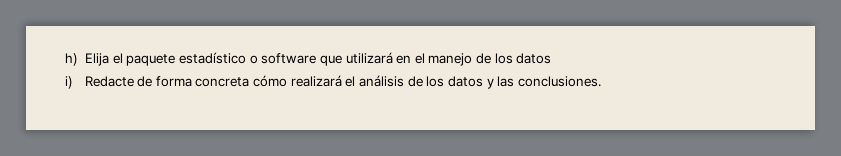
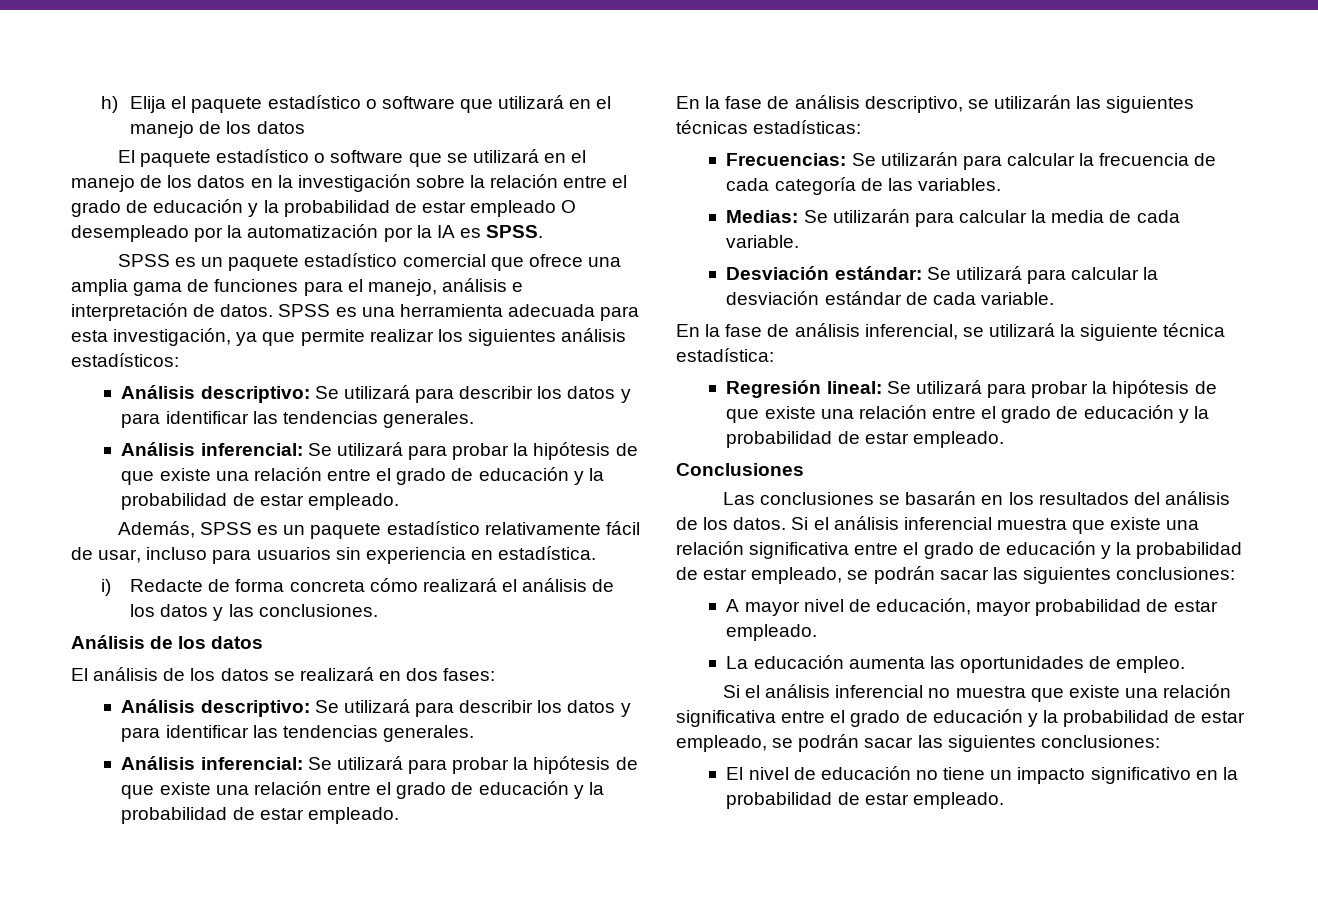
+ El paquete estadístico o software que se utilizará en el manejo de los datos en la investigación sobre la relación entre el grado de educación y la probabilidad de estar empleado O desempleado por la automatización por la IA es SPSS.
+ SPSS es un paquete estadístico comercial que ofrece una amplia gama de funciones para el manejo, análisis e interpretación de datos. SPSS es una herramienta adecuada para esta investigación, ya que permite realizar los siguientes análisis estadísticos:
+ Análisis descriptivo: Se utilizará para describir los datos y para identificar las tendencias generales.
+ Análisis inferencial: Se utilizará para probar la hipótesis de que existe una relación entre el grado de educación y la probabilidad de estar empleado.
+ Además, SPSS es un paquete estadístico relativamente fácil de usar, incluso para usuarios sin experiencia en estadística.
+ Análisis de los datos
+ El análisis de los datos se realizará en dos fases:
+ Análisis descriptivo: Se utilizará para describir los datos y para identificar las tendencias generales.
+ Análisis inferencial: Se utilizará para probar la hipótesis de que existe una relación entre el grado de educación y la probabilidad de estar empleado.
+ En la fase de análisis descriptivo, se utilizarán las siguientes técnicas estadísticas:
+ Frecuencias: Se utilizarán para calcular la frecuencia de cada categoría de las variables.
+ Medias: Se utilizarán para calcular la media de cada variable.
+ Desviación estándar: Se utilizará para calcular la desviación estándar de cada variable.
+ En la fase de análisis inferencial, se utilizará la siguiente técnica estadística:
+ Regresión lineal: Se utilizará para probar la hipótesis de que existe una relación entre el grado de educación y la probabilidad de estar empleado.
+ Conclusiones
+ Las conclusiones se basarán en los resultados del análisis de los datos. Si el análisis inferencial muestra que existe una relación significativa entre el grado de educación y la probabilidad de estar empleado, se podrán sacar las siguientes conclusiones:
+ A mayor nivel de educación, mayor probabilidad de estar empleado.
+ La educación aumenta las oportunidades de empleo.
+ Si el análisis inferencial no muestra que existe una relación significativa entre el grado de educación y la probabilidad de estar empleado, se podrán sacar las siguientes conclusiones:
+ El nivel de educación no tiene un impacto significativo en la probabilidad de estar empleado.

